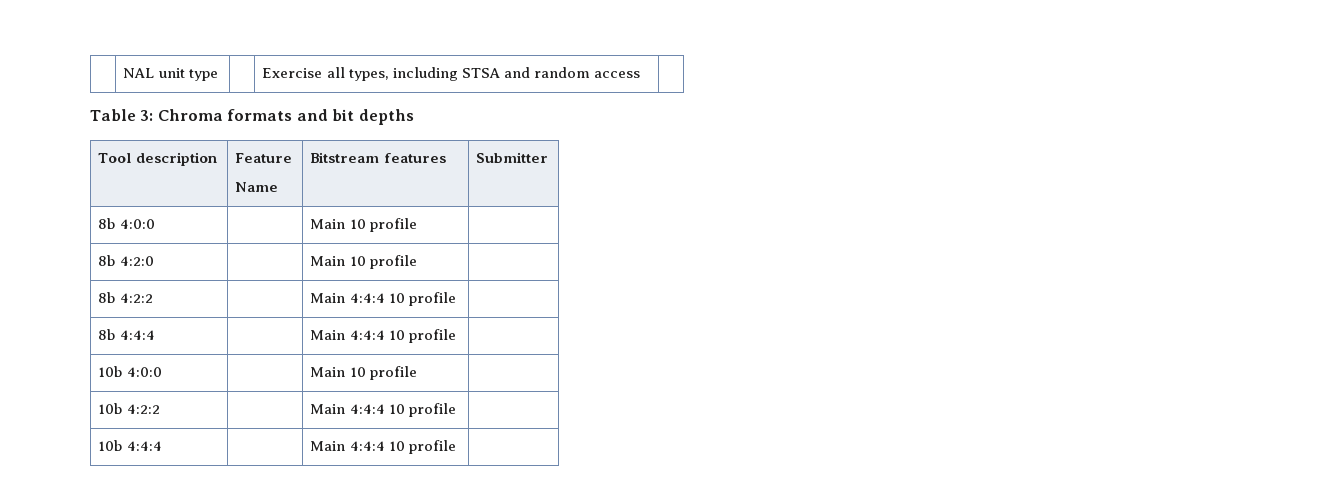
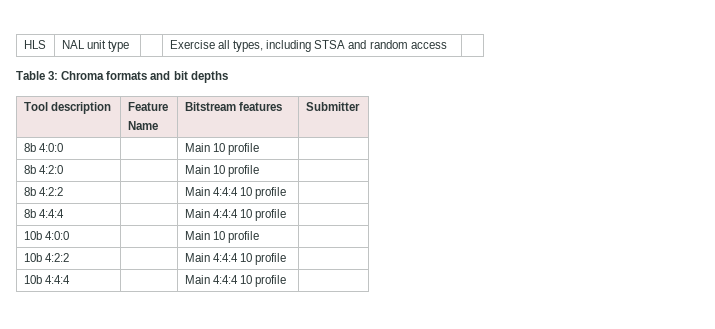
- | NAL unit type | | Exercise all types, including STSA and random access |
+ HLS | NAL unit type | | Exercise all types, including STSA and random access |

